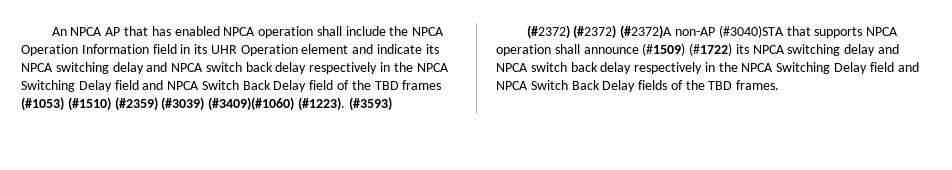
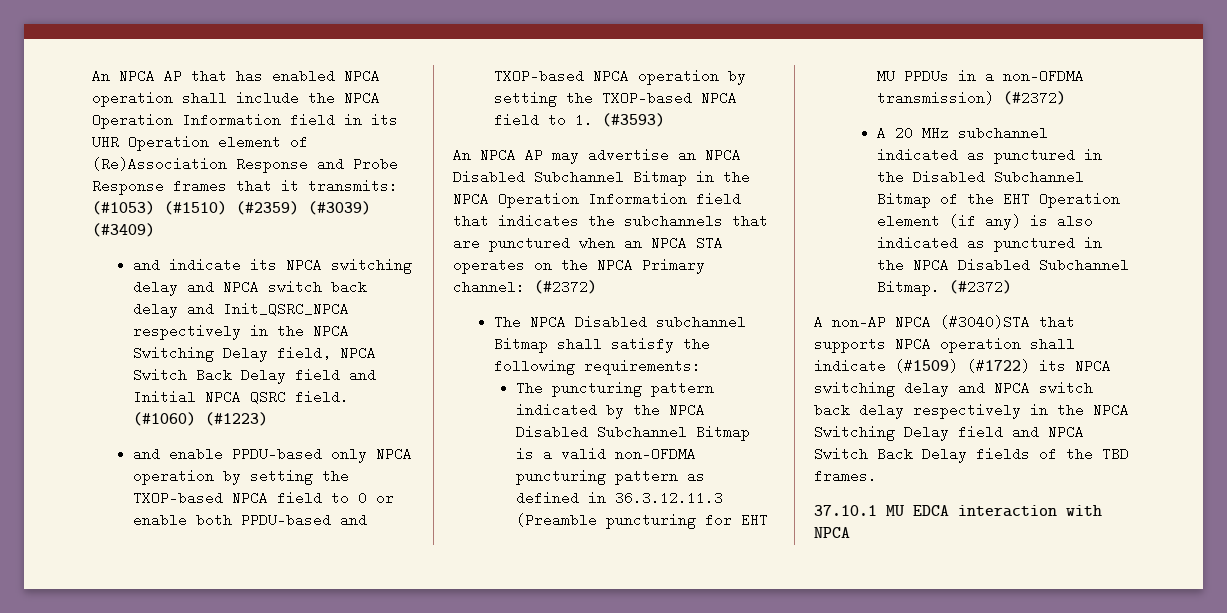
- An NPCA AP that has enabled NPCA operation shall include the NPCA Operation Information field in its UHR Operation element and indicate its NPCA switching delay and NPCA switch back delay respectively in the NPCA Switching Delay field and NPCA Switch Back Delay field of the TBD frames (#1053) (#1510) (#2359) (#3039) (#3409)(#1060) (#1223). (#3593)
- (#2372) (#2372) (#2372)A non-AP (#3040)STA that supports NPCA operation shall announce (#1509) (#1722) its NPCA switching delay and NPCA switch back delay respectively in the NPCA Switching Delay field and NPCA Switch Back Delay fields of the TBD frames.
+ An NPCA AP that has enabled NPCA operation shall include the NPCA Operation Information field in its UHR Operation element of (Re)Association Response and Probe Response frames that it transmits: (#1053) (#1510) (#2359) (#3039) (#3409)
+ and indicate its NPCA switching delay and NPCA switch back delay and Init_QSRC_NPCA respectively in the NPCA Switching Delay field, NPCA Switch Back Delay field and Initial NPCA QSRC field. (#1060) (#1223)
+ and enable PPDU-based only NPCA operation by setting the TXOP-based NPCA field to 0 or enable both PPDU-based and TXOP-based NPCA operation by setting the TXOP-based NPCA field to 1. (#3593)
+ An NPCA AP may advertise an NPCA Disabled Subchannel Bitmap in the NPCA Operation Information field that indicates the subchannels that are punctured when an NPCA STA operates on the NPCA Primary channel: (#2372)
+ The NPCA Disabled subchannel Bitmap shall satisfy the following requirements:
+ The puncturing pattern indicated by the NPCA Disabled Subchannel Bitmap is a valid non-OFDMA puncturing pattern as defined in 36.3.12.11.3 (Preamble puncturing for EHT MU PPDUs in a non-OFDMA transmission) (#2372)
+ A 20 MHz subchannel indicated as punctured in the Disabled Subchannel Bitmap of the EHT Operation element (if any) is also indicated as punctured in the NPCA Disabled Subchannel Bitmap. (#2372)
+ A non-AP NPCA (#3040)STA that supports NPCA operation shall indicate (#1509) (#1722) its NPCA switching delay and NPCA switch back delay respectively in the NPCA Switching Delay field and NPCA Switch Back Delay fields of the TBD frames.
+ 37.10.1 MU EDCA interaction with NPCA

